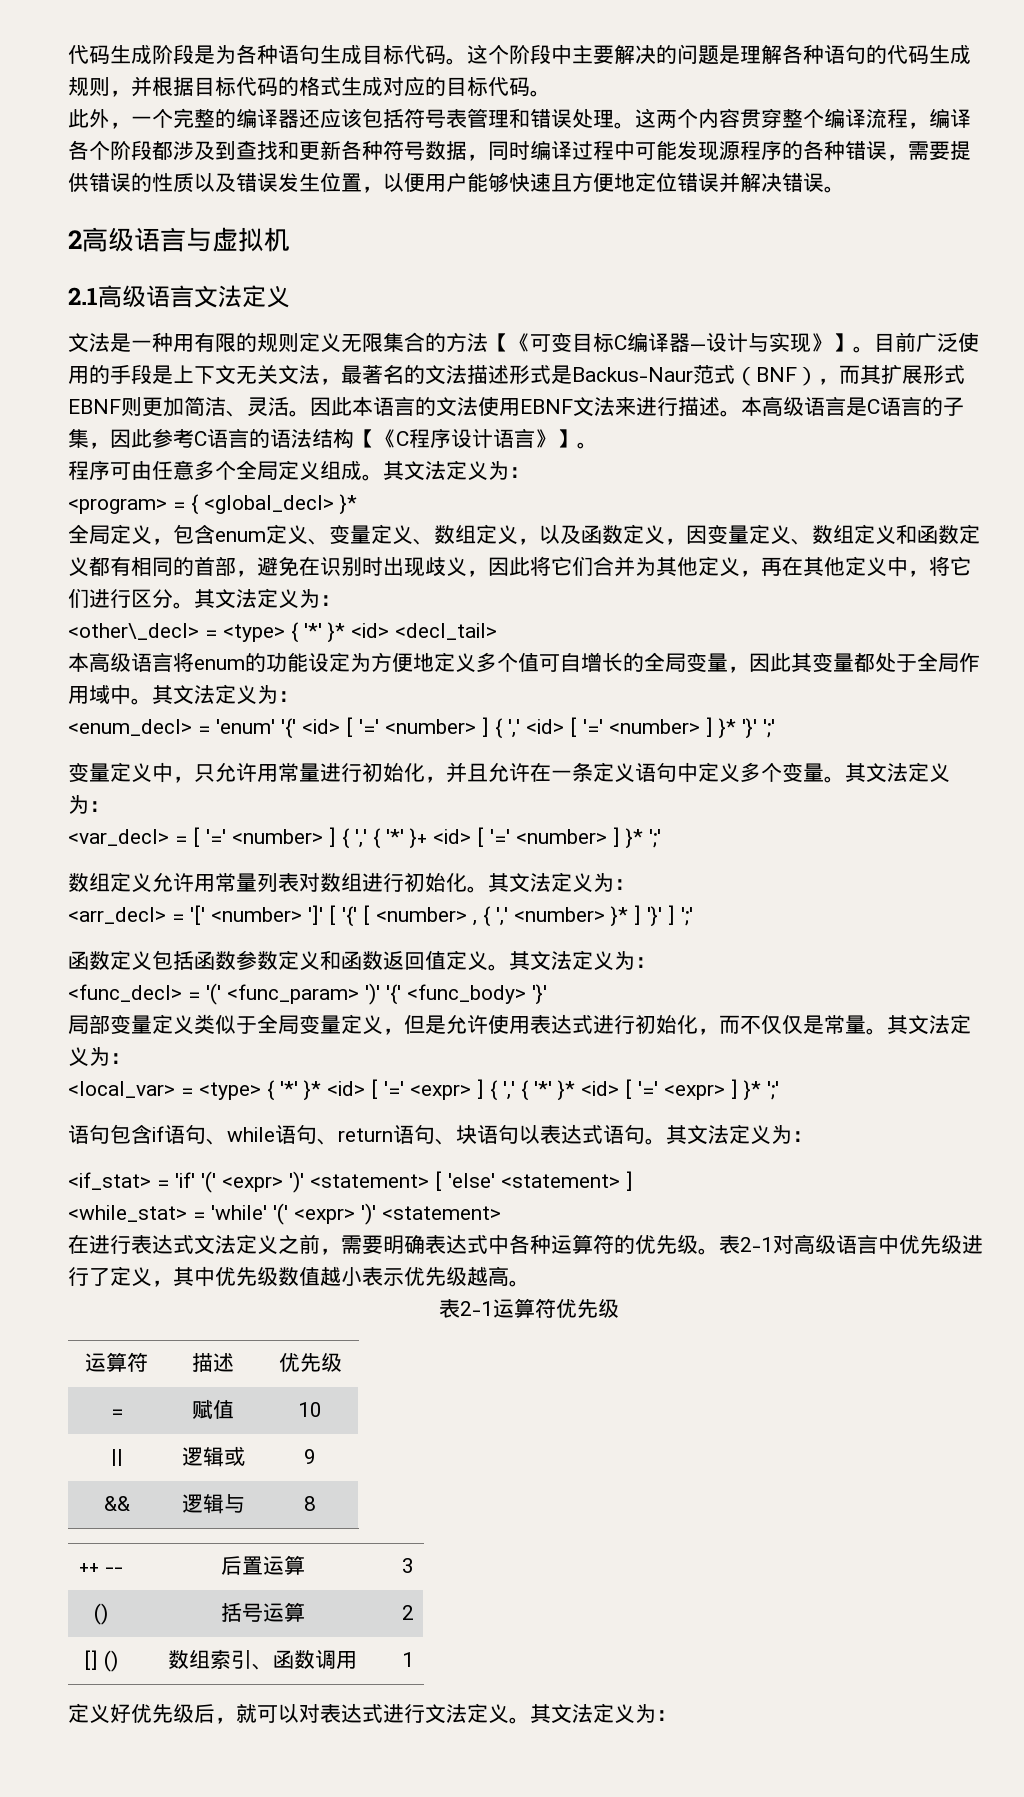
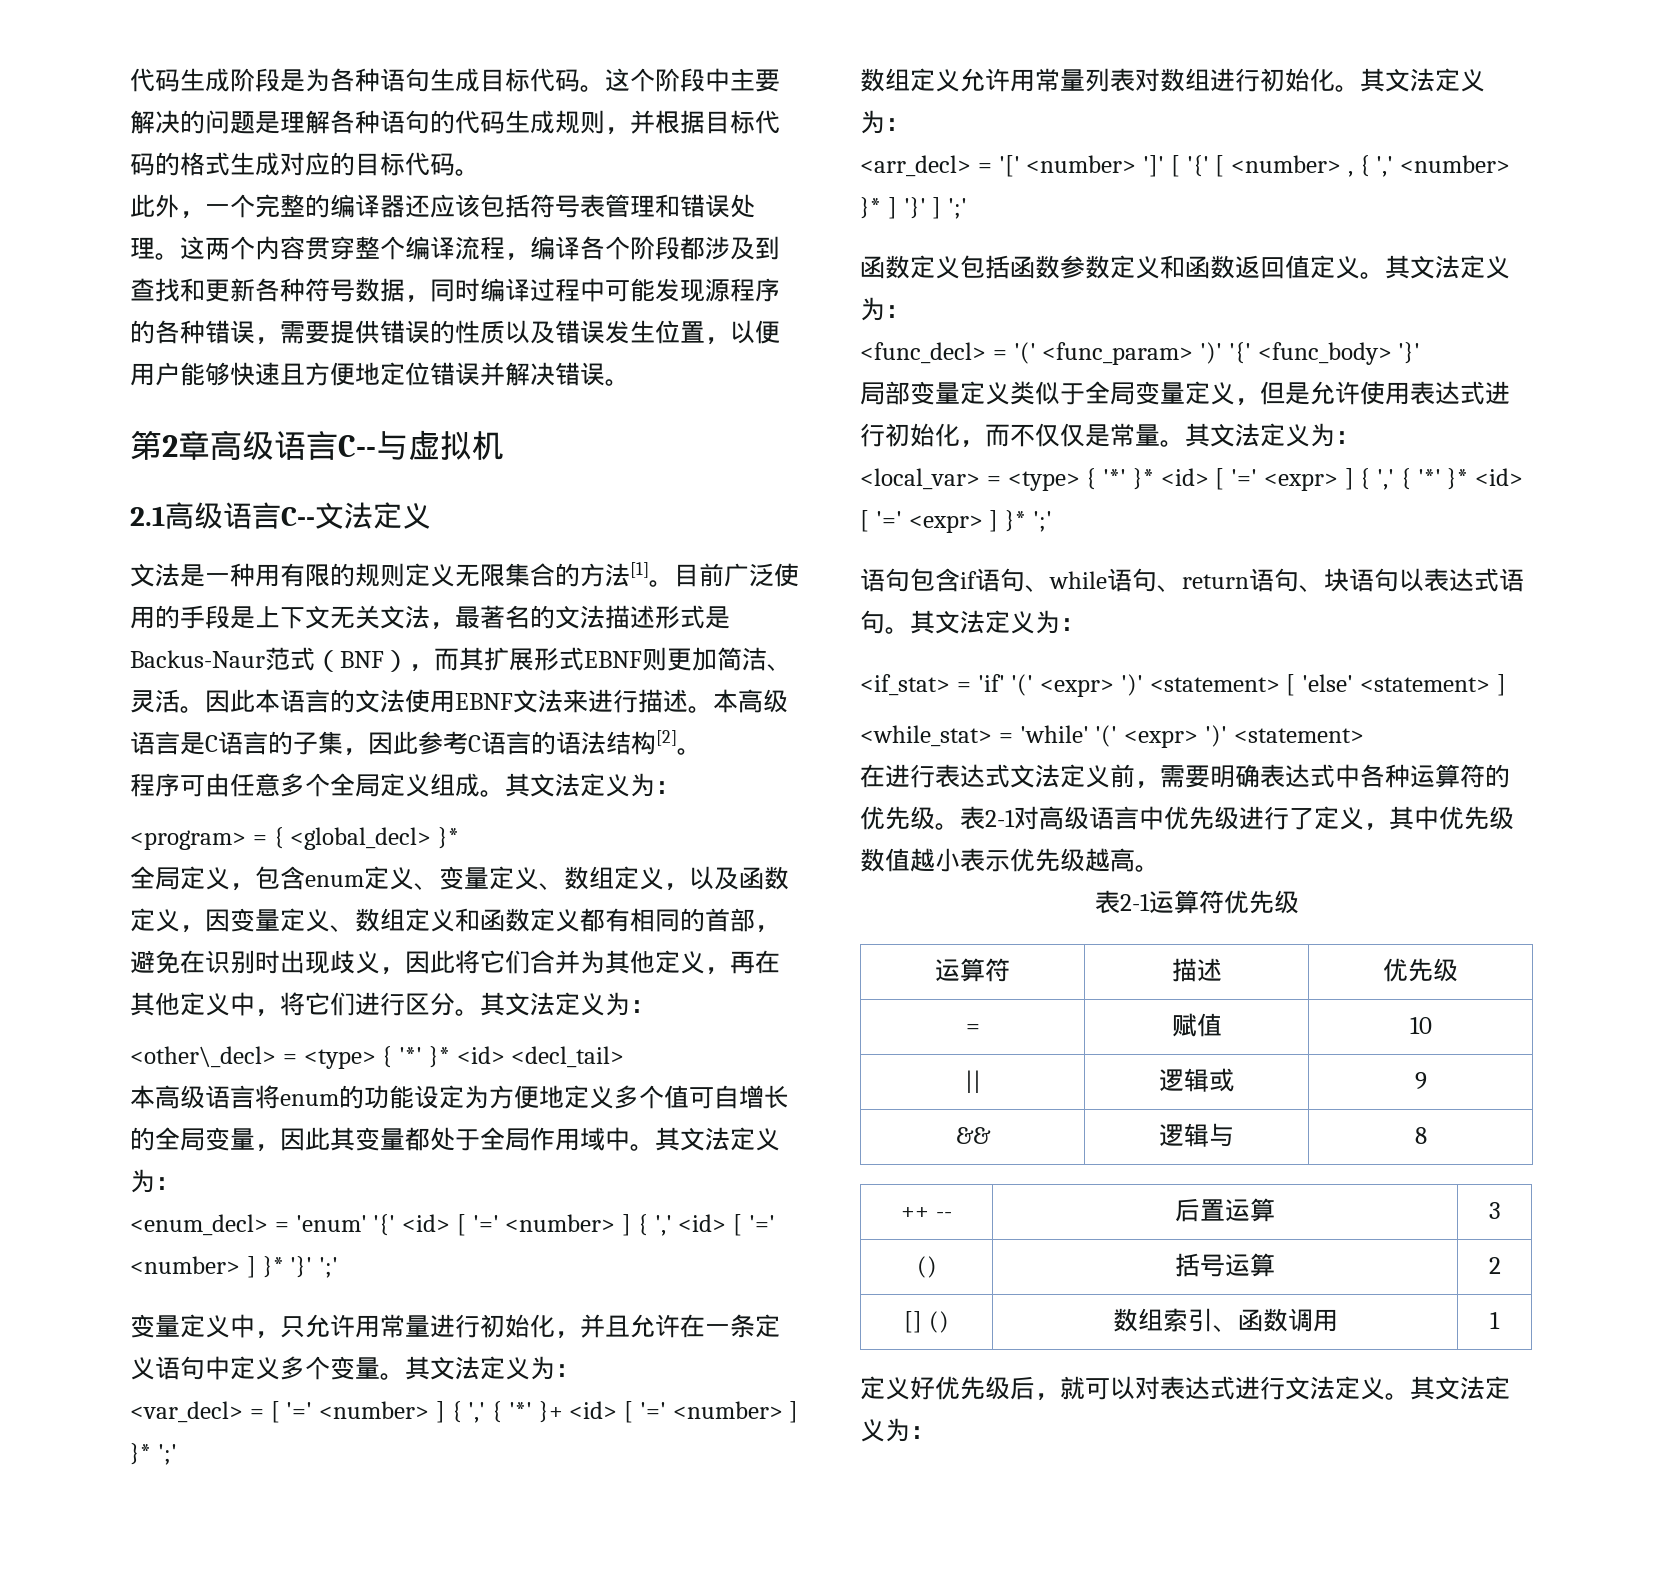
- 2高级语言与虚拟机
+ 第2章高级语言C--与虚拟机
- 2.1高级语言文法定义
+ 2.1高级语言C--文法定义
- 文法是一种用有限的规则定义无限集合的方法【《可变目标C编译器—设计与实现》】。
+ 文法是一种用有限的规则定义无限集合的方法[1]。
- 本高级语言是C语言的子集，因此参考C语言的语法结构【《C程序设计语言》】。
+ 本高级语言是C语言的子集，因此参考C语言的语法结构[2]。
- 在进行表达式文法定义之前，需要明确表达式中各种运算符的优先级。
+ 在进行表达式文法定义前，需要明确表达式中各种运算符的优先级。

